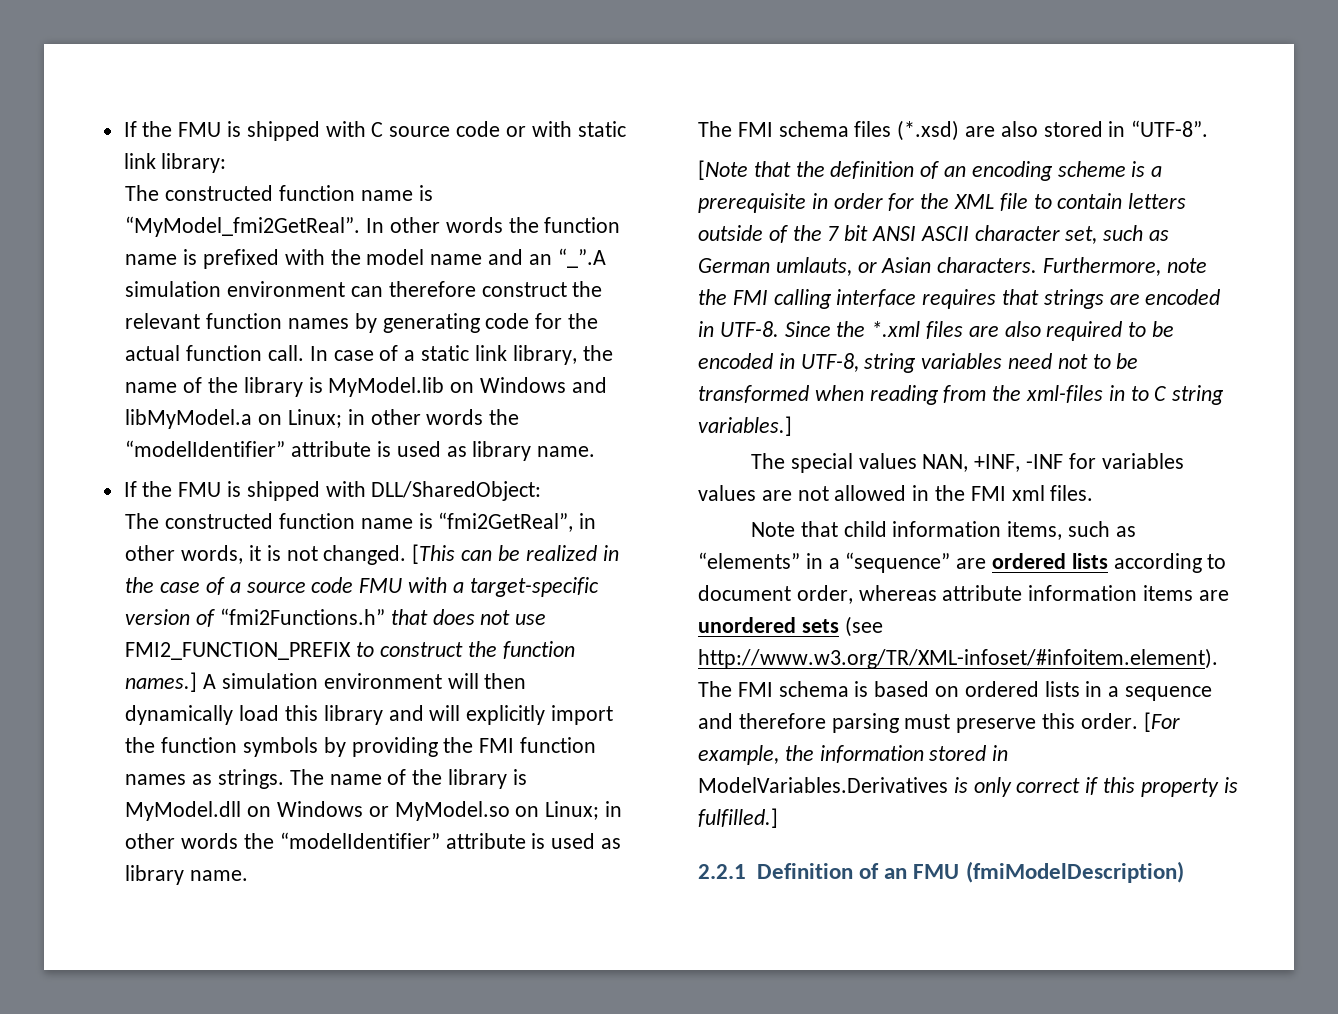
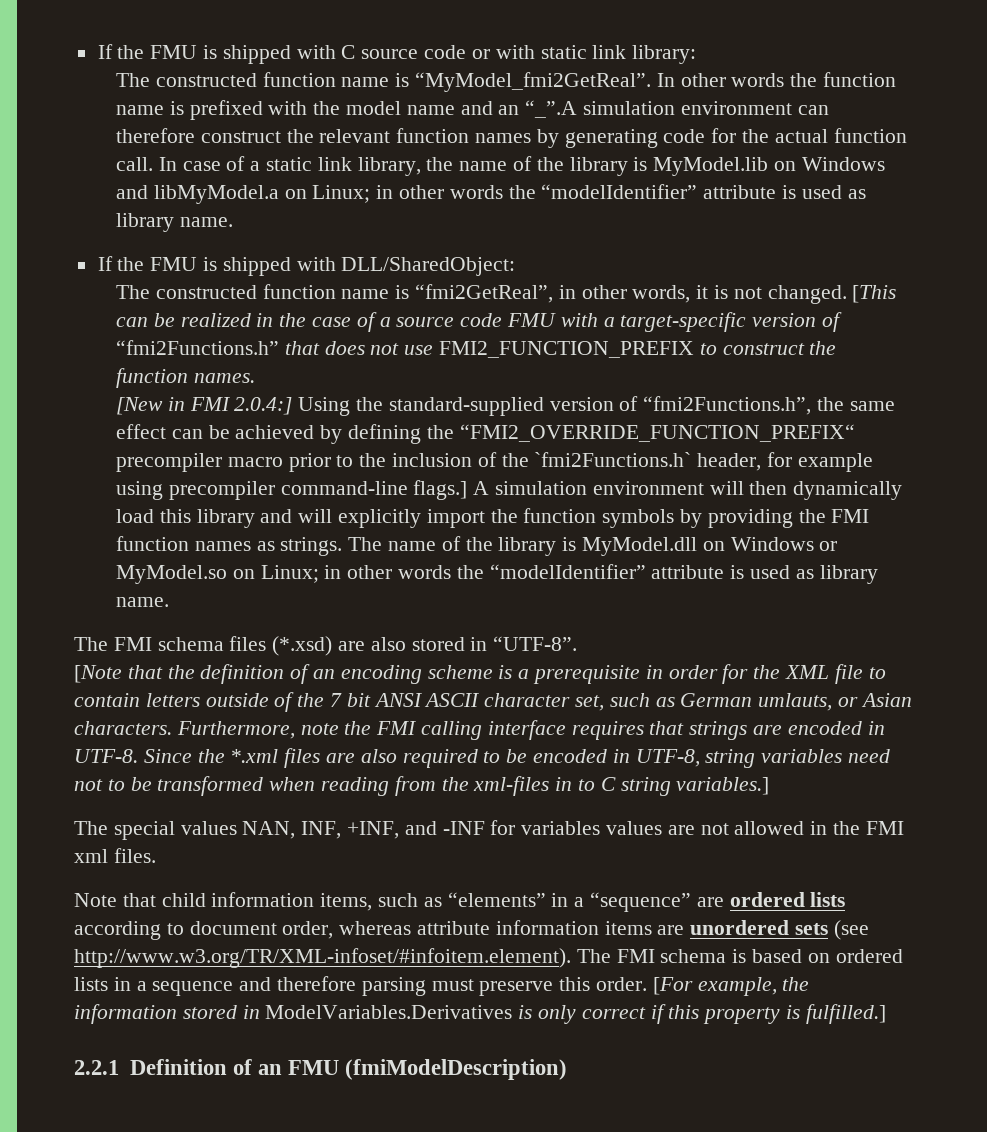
- [This can be realized in the case of a source code FMU with a target-specific version of “fmi2Functions.h” that does not use FMI2_FUNCTION_PREFIX to construct the function names.]
+ [This can be realized in the case of a source code FMU with a target-specific version of “fmi2Functions.h” that does not use FMI2_FUNCTION_PREFIX to construct the function names.
+ [New in FMI 2.0.4:] Using the standard-supplied version of “fmi2Functions.h”, the same effect can be achieved by defining the “FMI2_OVERRIDE_FUNCTION_PREFIX“ precompiler macro prior to the inclusion of the `fmi2Functions.h` header, for example using precompiler command-line flags.]
- The special values NAN, +INF, -INF for variables values are not allowed in the FMI xml files.
+ The special values NAN, INF, +INF, and -INF for variables values are not allowed in the FMI xml files.

